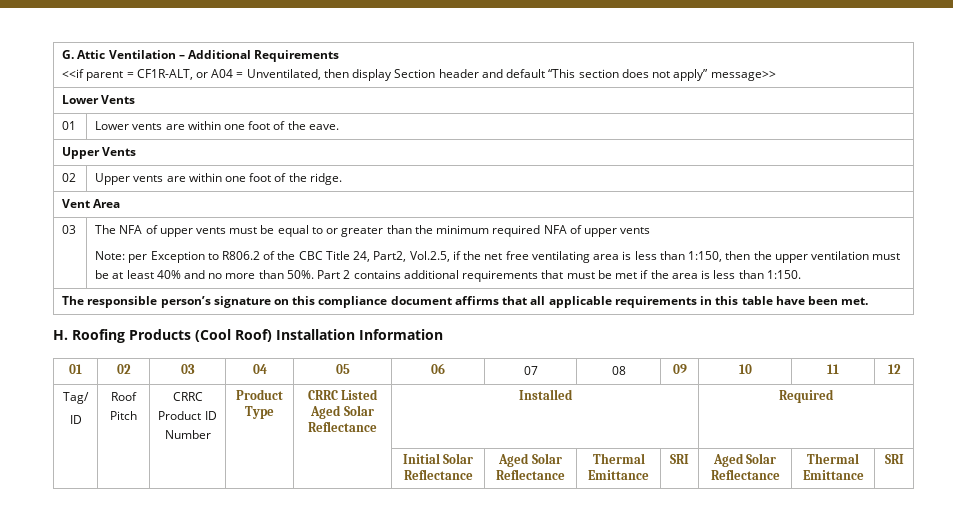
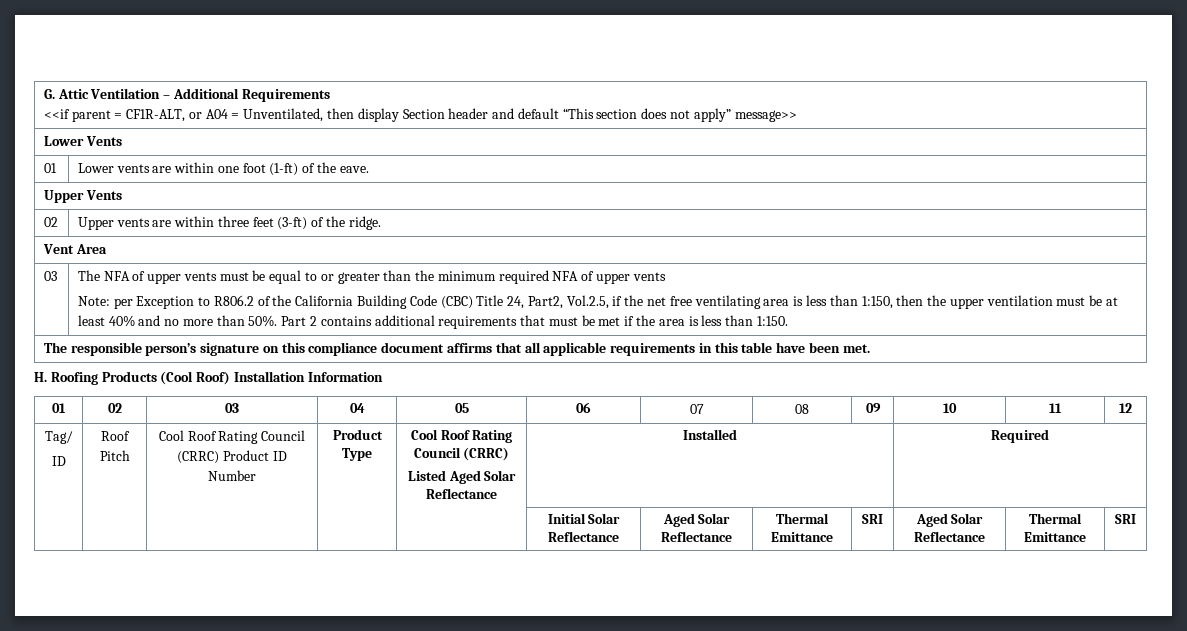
- 01 | Lower vents are within one foot of the eave.
+ 01 | Lower vents are within one foot (1-ft) of the eave.
- 02 | Upper vents are within one foot of the ridge.
+ 02 | Upper vents are within three feet (3-ft) of the ridge.
- Note: per Exception to R806.2 of the CBC Title 24, Part2, Vol.2.5, if the net free ventilating area is less than 1:150, then the upper ventilation must be at least 40% and no more than 50%.
+ Note: per Exception to R806.2 of the California Building Code (CBC) Title 24, Part2, Vol.2.5, if the net free ventilating area is less than 1:150, then the upper ventilation must be at least 40% and no more than 50%.
  Tag/
- ID | Roof Pitch | CRRC Product ID Number | Product Type | CRRC Listed Aged Solar Reflectance | Installed | Required
+ ID | Roof Pitch | Cool Roof Rating Council (CRRC) Product ID Number | Product Type | Cool Roof Rating Council (CRRC)
+ Listed Aged Solar Reflectance | Installed | Required

